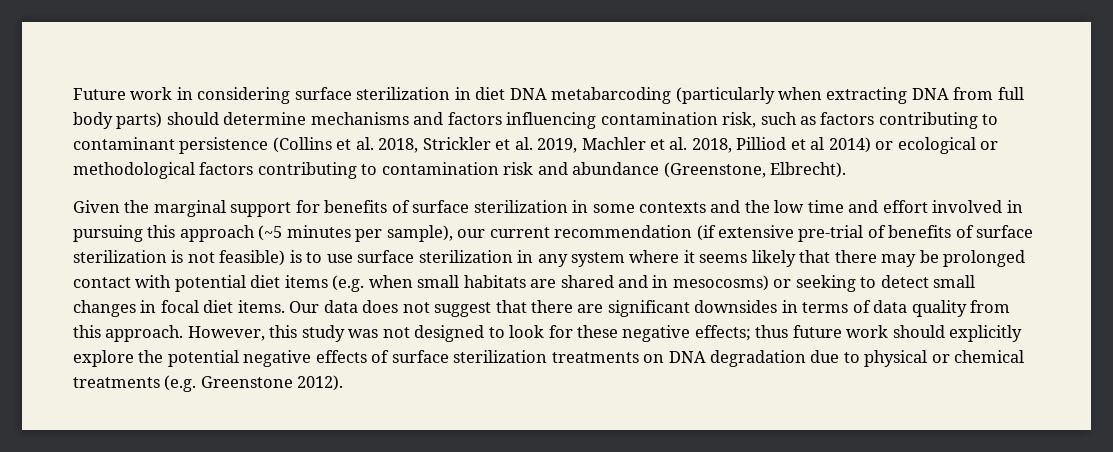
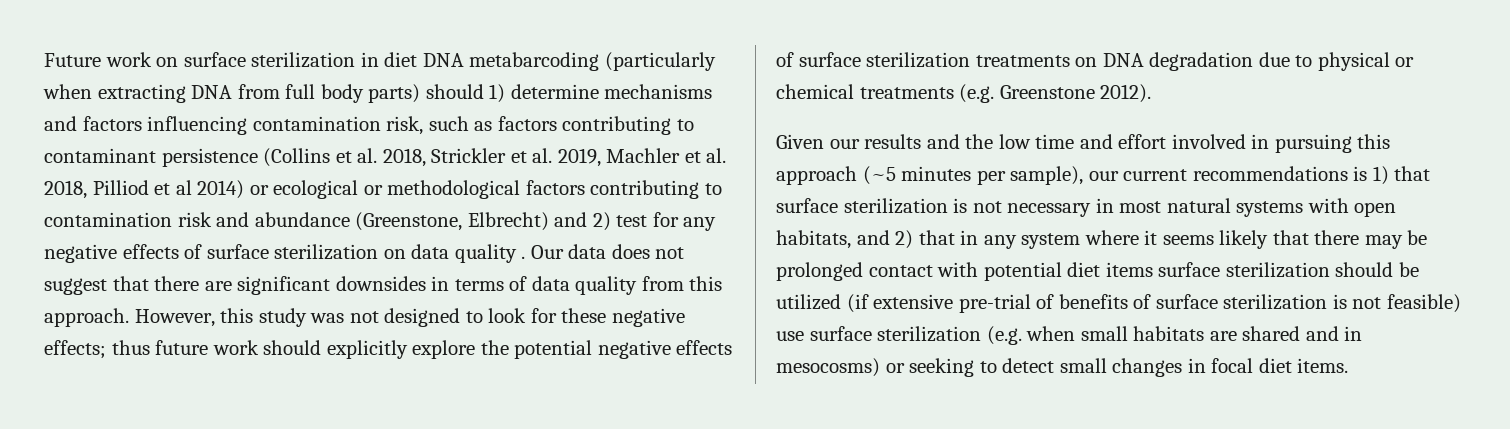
- Future work in considering surface sterilization in diet DNA metabarcoding (particularly when extracting DNA from full body parts) should determine mechanisms and factors influencing contamination risk, such as factors contributing to contaminant persistence (Collins et al. 2018, Strickler et al. 2019, Machler et al. 2018, Pilliod et al 2014) or ecological or methodological factors contributing to contamination risk and abundance (Greenstone, Elbrecht).
- Given the marginal support for benefits of surface sterilization in some contexts and the low time and effort involved in pursuing this approach (~5 minutes per sample), our current recommendation (if extensive pre-trial of benefits of surface sterilization is not feasible) is to use surface sterilization in any system where it seems likely that there may be prolonged contact with potential diet items (e.g. when small habitats are shared and in mesocosms) or seeking to detect small changes in focal diet items.
+ Future work on surface sterilization in diet DNA metabarcoding (particularly when extracting DNA from full body parts) should 1) determine mechanisms and factors influencing contamination risk, such as factors contributing to contaminant persistence (Collins et al. 2018, Strickler et al. 2019, Machler et al. 2018, Pilliod et al 2014) or ecological or methodological factors contributing to contamination risk and abundance (Greenstone, Elbrecht) and 2) test for any negative effects of surface sterilization on data quality .
+ Given our results and the low time and effort involved in pursuing this approach (~5 minutes per sample), our current recommendations is 1) that surface sterilization is not necessary in most natural systems with open habitats, and 2) that in any system where it seems likely that there may be prolonged contact with potential diet items surface sterilization should be utilized (if extensive pre-trial of benefits of surface sterilization is not feasible) use surface sterilization (e.g. when small habitats are shared and in mesocosms) or seeking to detect small changes in focal diet items.

